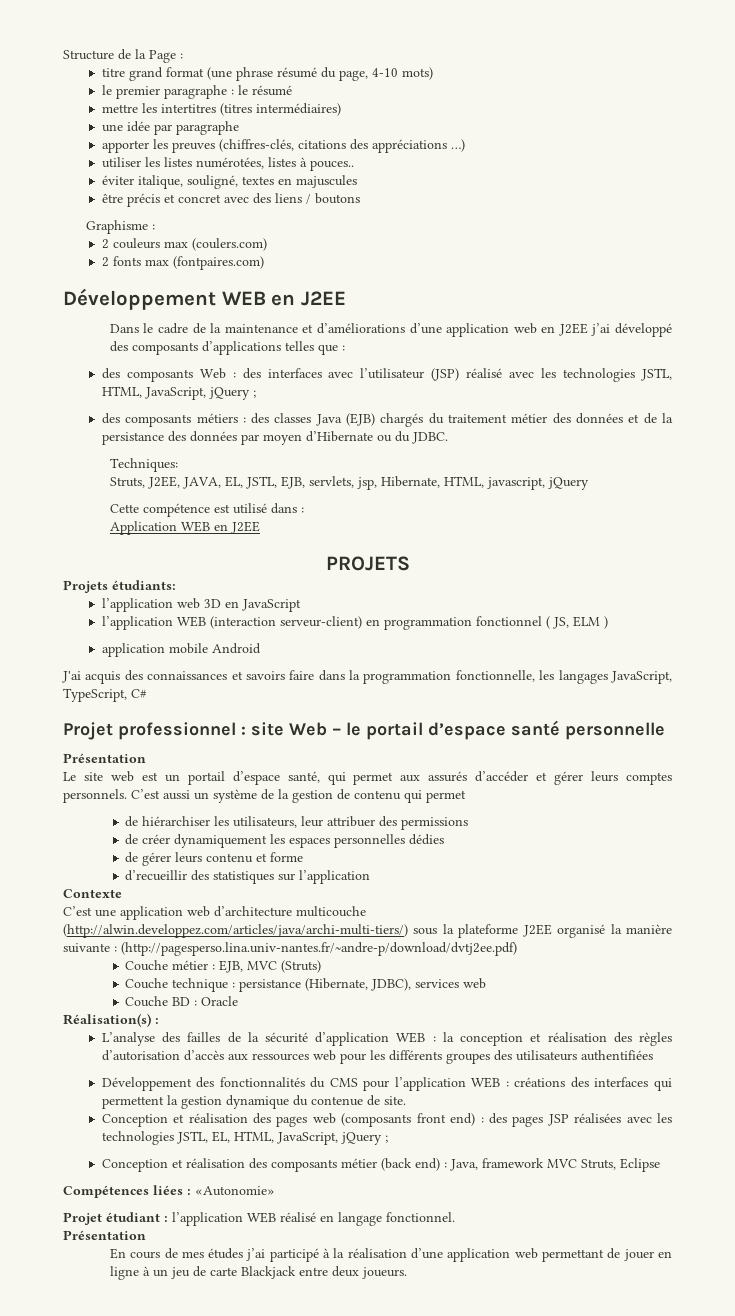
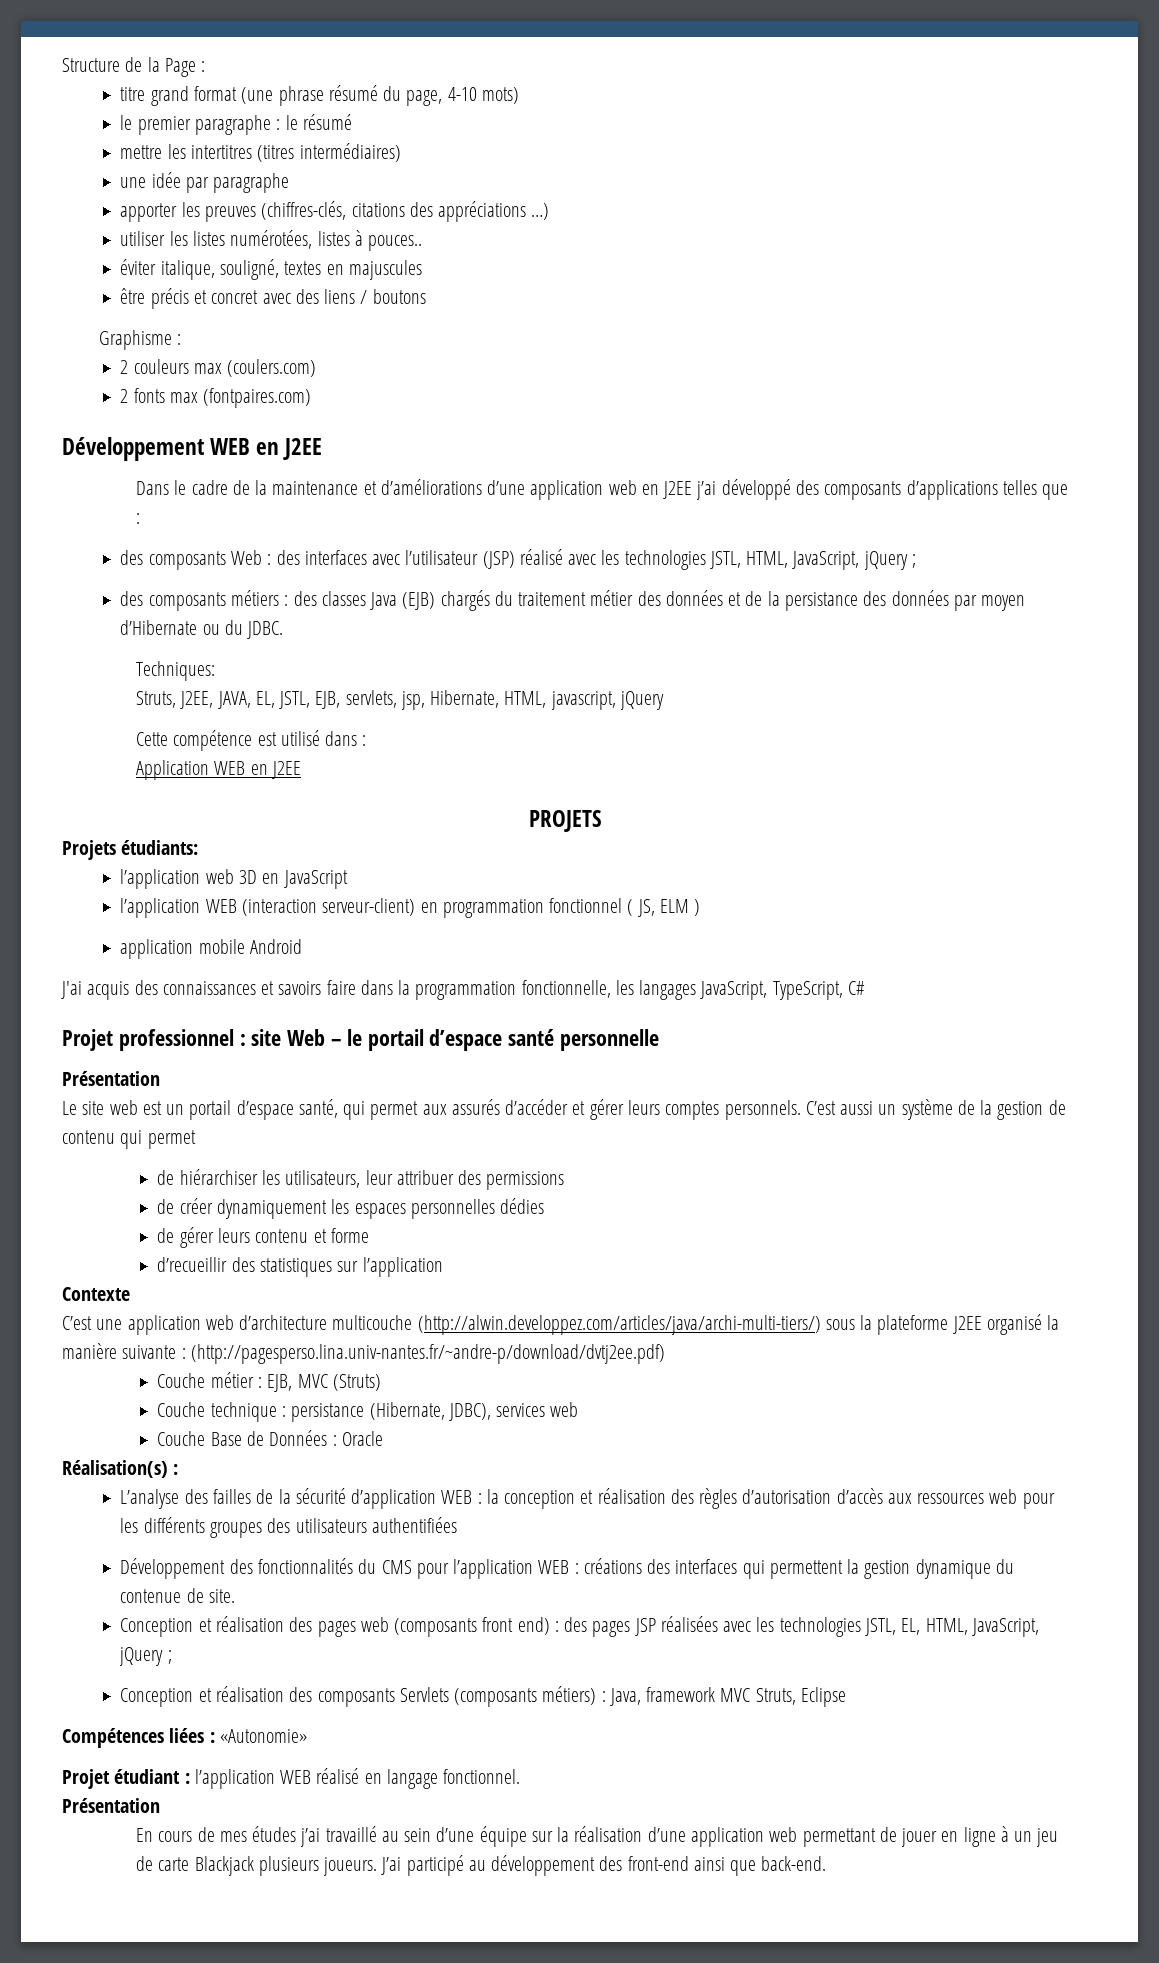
- Couche BD : Oracle
+ Couche Base de Données : Oracle
- Conception et réalisation des composants métier (back end) : Java, framework MVC Struts, Eclipse
+ Conception et réalisation des composants Servlets (composants métiers) : Java, framework MVC Struts, Eclipse
- En cours de mes études j’ai participé à la réalisation d’une application web permettant de jouer en ligne à un jeu de carte Blackjack entre deux joueurs.
+ En cours de mes études j’ai travaillé au sein d’une équipe sur la réalisation d’une application web permettant de jouer en ligne à un jeu de carte Blackjack plusieurs joueurs. J’ai participé au développement des front-end ainsi que back-end.

